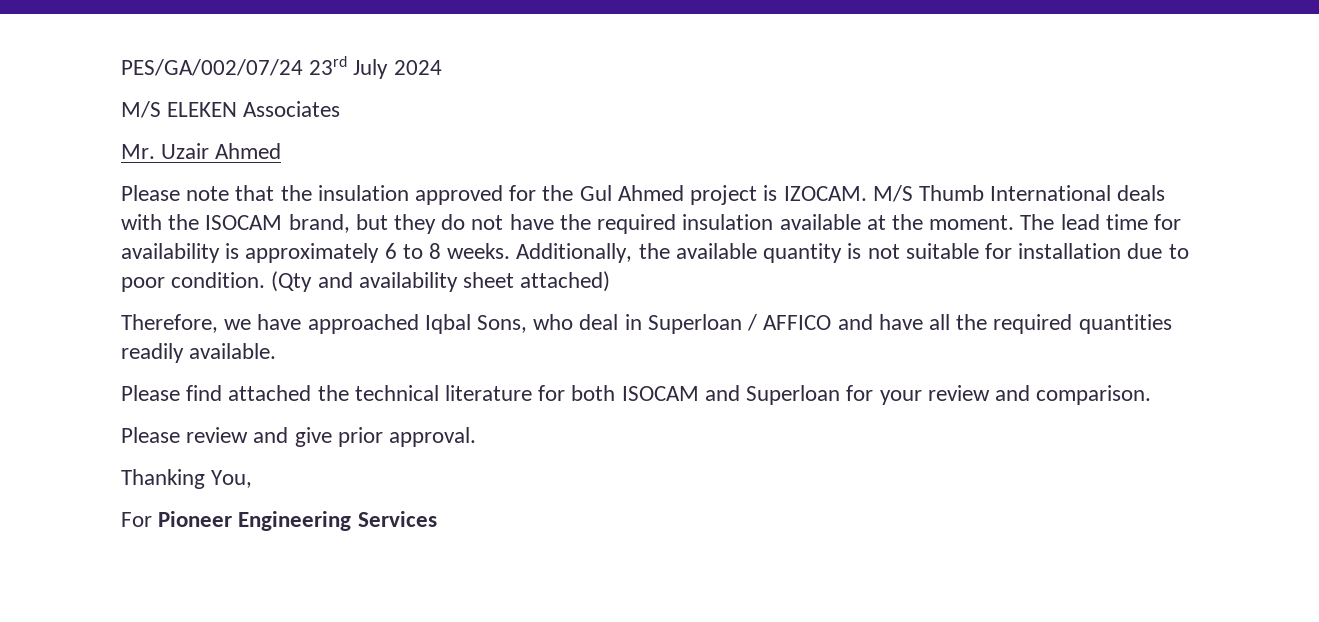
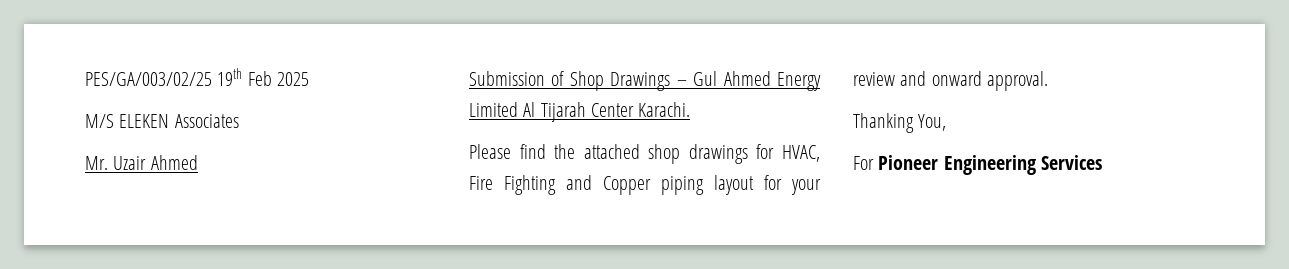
- PES/GA/002/07/24 23rd July 2024
+ PES/GA/003/02/25 19th Feb 2025
- Please note that the insulation approved for the Gul Ahmed project is IZOCAM. M/S Thumb International deals with the ISOCAM brand, but they do not have the required insulation available at the moment. The lead time for availability is approximately 6 to 8 weeks. Additionally, the available quantity is not suitable for installation due to poor condition. (Qty and availability sheet attached)
- Therefore, we have approached Iqbal Sons, who deal in Superloan / AFFICO and have all the required quantities readily available.
- Please find attached the technical literature for both ISOCAM and Superloan for your review and comparison.
- Please review and give prior approval.
+ Submission of Shop Drawings – Gul Ahmed Energy Limited Al Tijarah Center Karachi.
+ Please find the attached shop drawings for HVAC, Fire Fighting and Copper piping layout for your review and onward approval.

